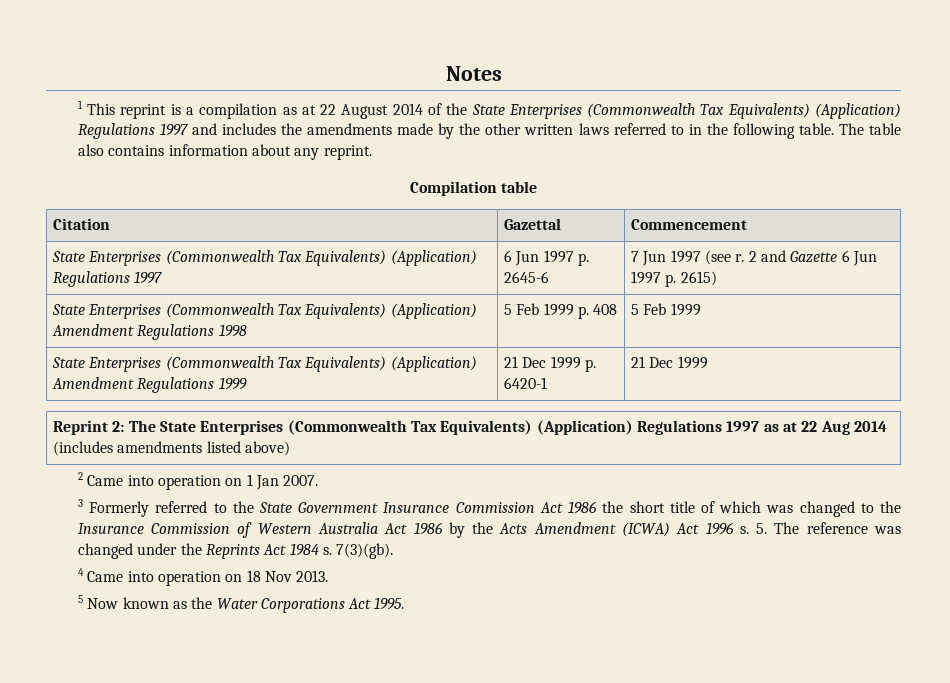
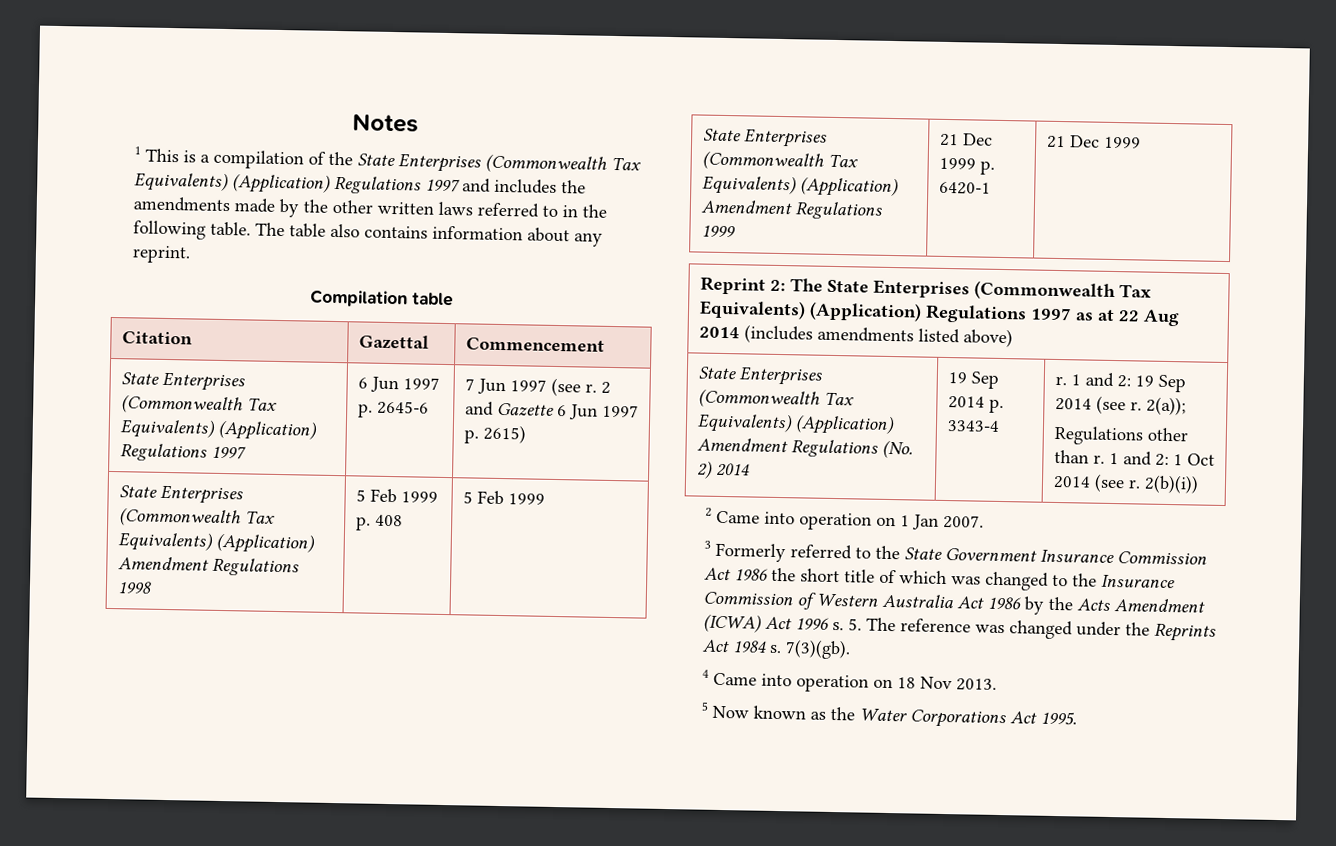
- 1 This reprint is a compilation as at 22 August 2014 of the State Enterprises (Commonwealth Tax Equivalents) (Application) Regulations 1997 and includes the amendments made by the other written laws referred to in the following table.
+ 1 This is a compilation of the State Enterprises (Commonwealth Tax Equivalents) (Application) Regulations 1997 and includes the amendments made by the other written laws referred to in the following table.
+ State Enterprises (Commonwealth Tax Equivalents) (Application) Amendment Regulations (No. 2) 2014 | 19 Sep 2014 p. 3343-4 | r. 1 and 2: 19 Sep 2014 (see r. 2(a));
+ Regulations other than r. 1 and 2: 1 Oct 2014 (see r. 2(b)(i))

